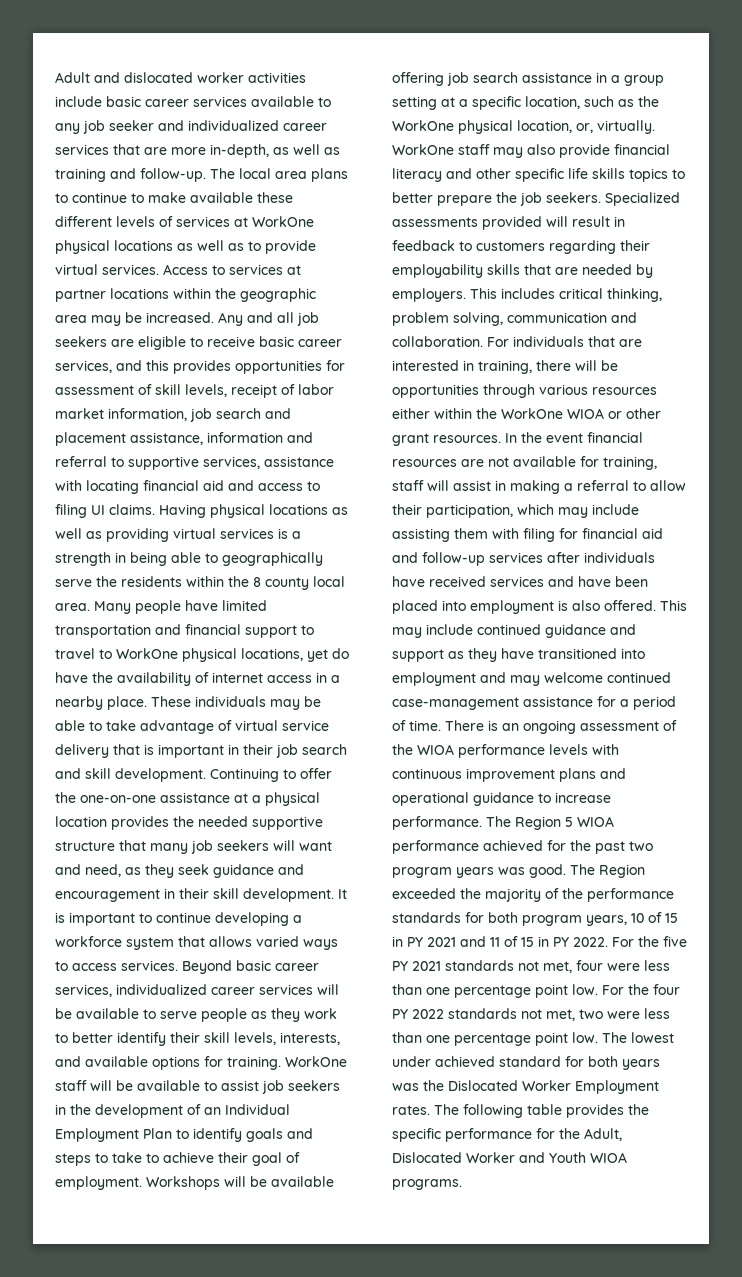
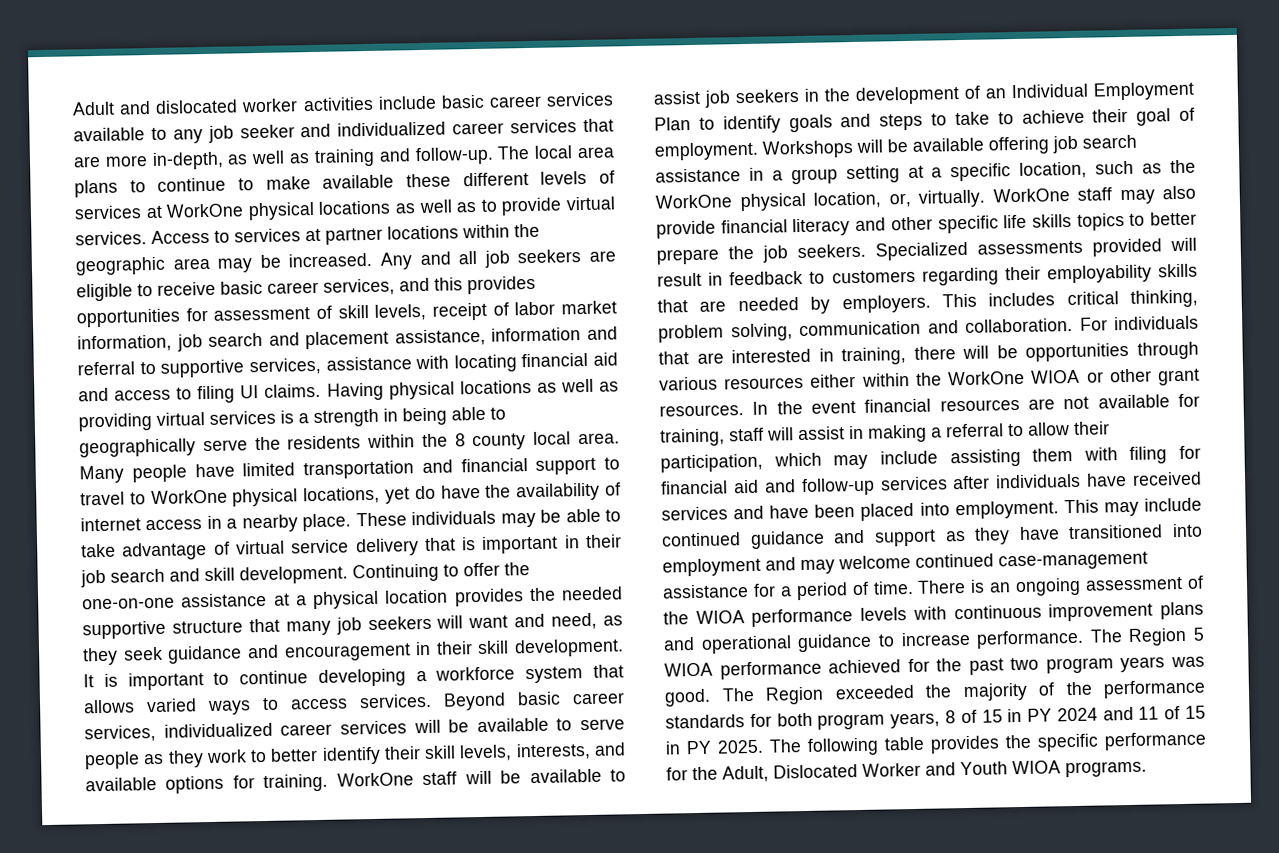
- In the event financial resources are not available for training, staff will assist in making a referral to allow their participation, which may include assisting them with filing for financial aid and follow-up services after individuals have received services and have been placed into employment is also offered.
+ In the event financial resources are not available for training, staff will assist in making a referral to allow their participation, which may include assisting them with filing for financial aid and follow-up services after individuals have received services and have been placed into employment.
- The Region exceeded the majority of the performance standards for both program years, 10 of 15 in PY 2021 and 11 of 15 in PY 2022. For the five PY 2021 standards not met, four were less than one percentage point low. For the four PY 2022 standards not met, two were less than one percentage point low. The lowest under achieved standard for both years was the Dislocated Worker Employment rates.
+ The Region exceeded the majority of the performance standards for both program years, 8 of 15 in PY 2024 and 11 of 15 in PY 2025.

